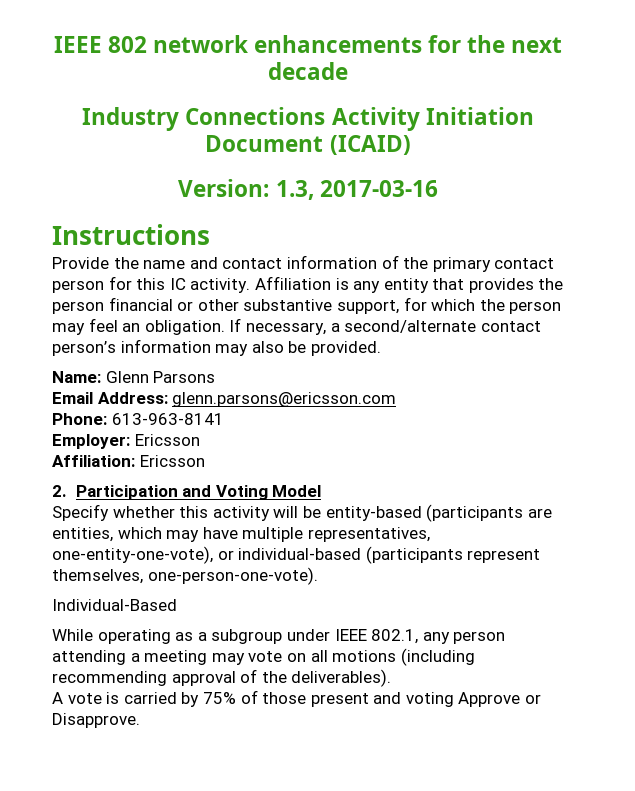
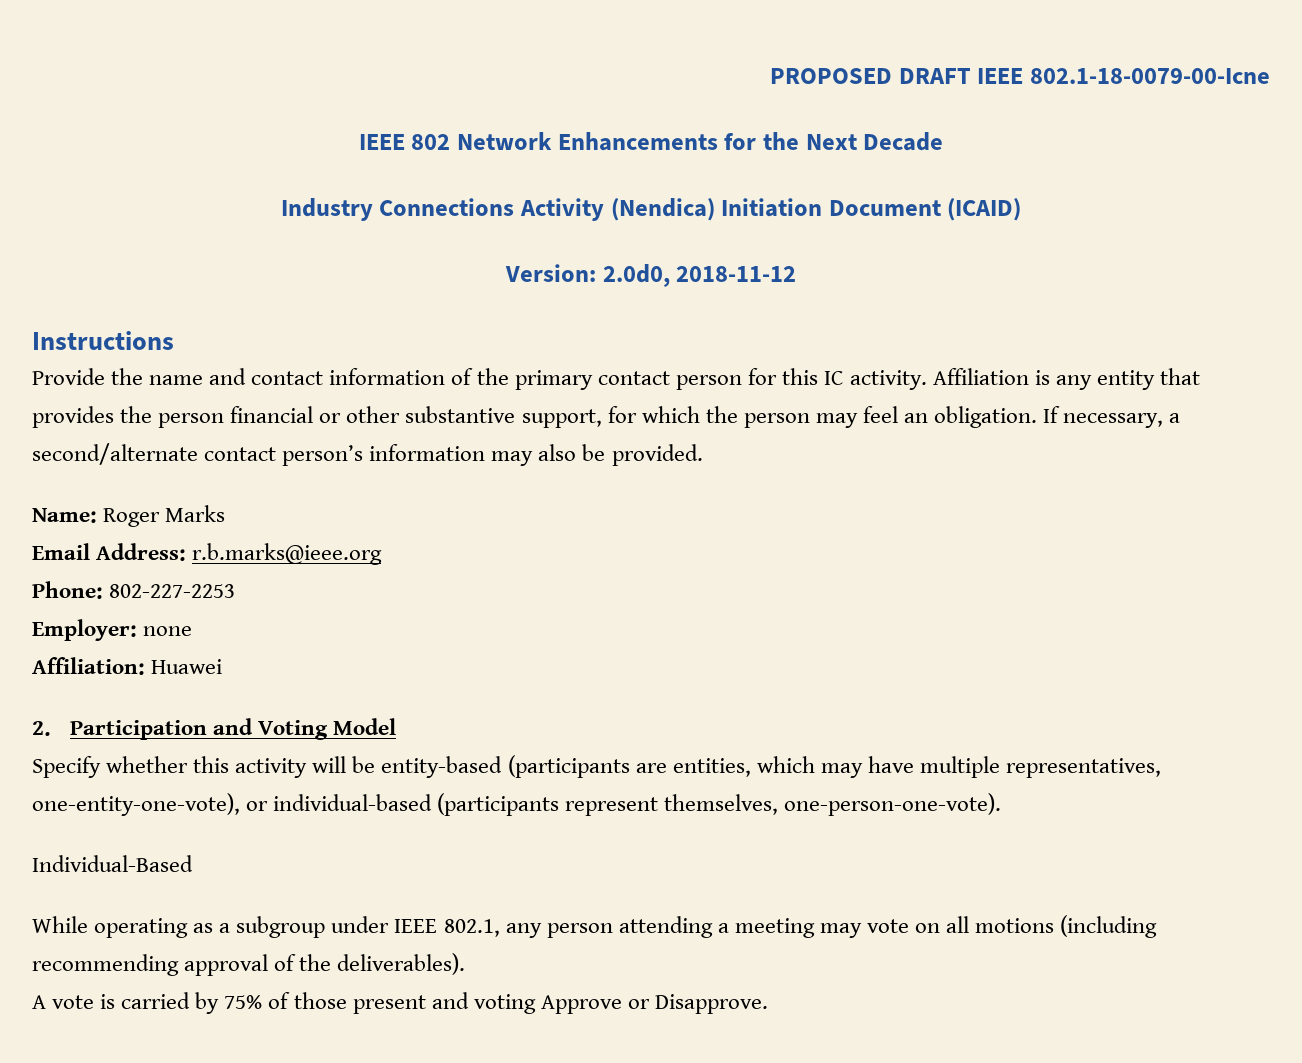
- IEEE 802 network enhancements for the next decade
+ PROPOSED DRAFT IEEE 802.1-18-0079-00-Icne
+ IEEE 802 Network Enhancements for the Next Decade
- Industry Connections Activity Initiation Document (ICAID)
+ Industry Connections Activity (Nendica) Initiation Document (ICAID)
- Version: 1.3, 2017-03-16
+ Version: 2.0d0, 2018-11-12
- Name: Glenn Parsons
+ Name: Roger Marks
- Email Address: glenn.parsons@ericsson.com
+ Email Address: r.b.marks@ieee.org
- Phone: 613-963-8141
- Employer: Ericsson
+ Phone: 802-227-2253
+ Employer: none
- Affiliation: Ericsson
+ Affiliation: Huawei

